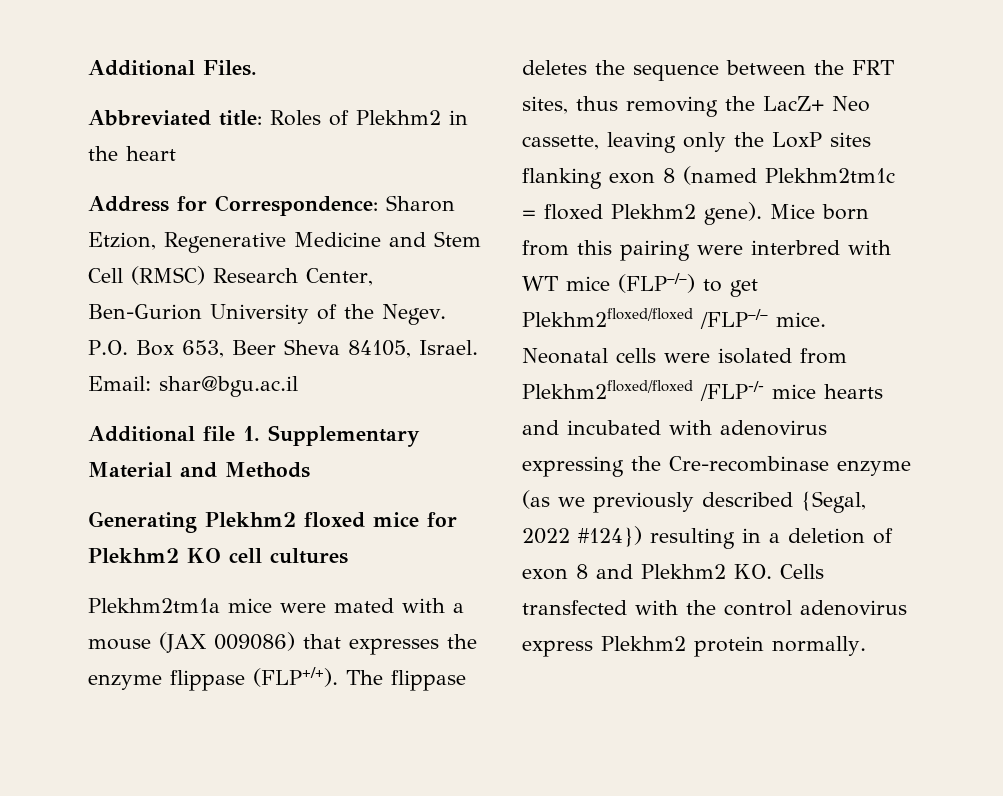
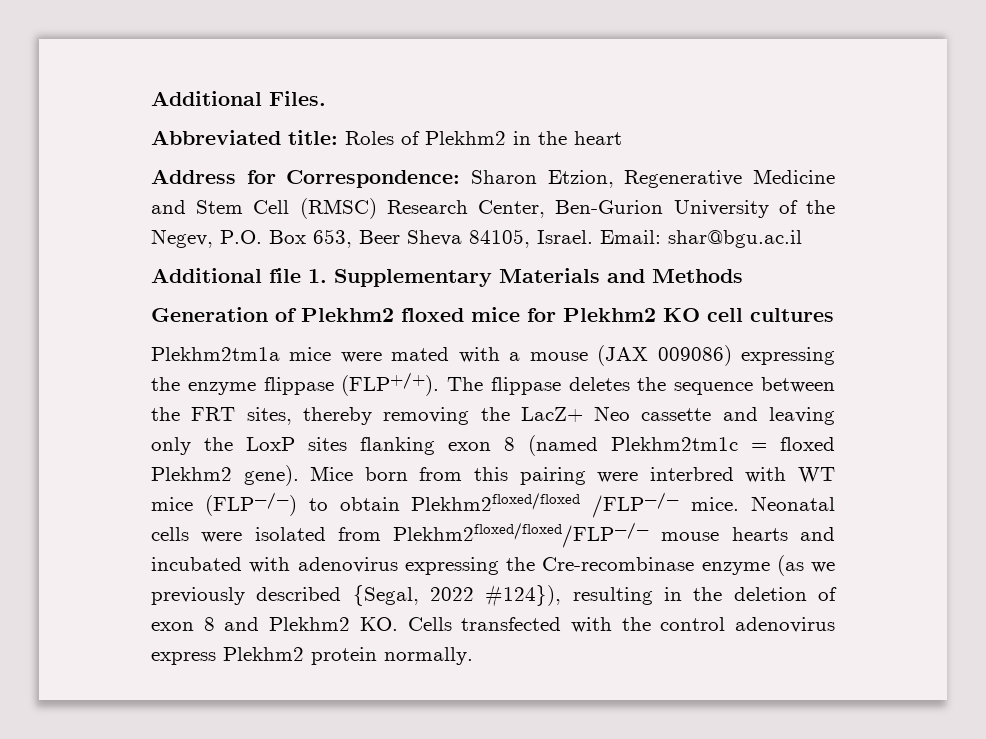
- Address for Correspondence: Sharon Etzion, Regenerative Medicine and Stem Cell (RMSC) Research Center, Ben-Gurion University of the Negev. P.O. Box 653, Beer Sheva 84105, Israel.
+ Address for Correspondence: Sharon Etzion, Regenerative Medicine and Stem Cell (RMSC) Research Center, Ben-Gurion University of the Negev, P.O. Box 653, Beer Sheva 84105, Israel.
- Additional file 1. Supplementary Material and Methods
+ Additional file 1. Supplementary Materials and Methods
- Generating Plekhm2 floxed mice for Plekhm2 KO cell cultures
+ Generation of Plekhm2 floxed mice for Plekhm2 KO cell cultures
- Plekhm2tm1a mice were mated with a mouse (JAX 009086) that expresses the enzyme flippase (FLP+/+).
+ Plekhm2tm1a mice were mated with a mouse (JAX 009086) expressing the enzyme flippase (FLP+/+).
- The flippase deletes the sequence between the FRT sites, thus removing the LacZ+ Neo cassette, leaving only the LoxP sites flanking exon 8 (named Plekhm2tm1c = floxed Plekhm2 gene).
+ The flippase deletes the sequence between the FRT sites, thereby removing the LacZ+ Neo cassette and leaving only the LoxP sites flanking exon 8 (named Plekhm2tm1c = floxed Plekhm2 gene).
- Mice born from this pairing were interbred with WT mice (FLP−/−) to get Plekhm2floxed/floxed /FLP−/− mice.
+ Mice born from this pairing were interbred with WT mice (FLP−/−) to obtain Plekhm2floxed/floxed /FLP−/− mice.
- Neonatal cells were isolated from Plekhm2floxed/floxed /FLP-/- mice hearts and incubated with adenovirus expressing the Cre-recombinase enzyme (as we previously described {Segal, 2022 #124}) resulting in a deletion of exon 8 and Plekhm2 KO. Cells transfected with the control adenovirus express Plekhm2 protein normally.
+ Neonatal cells were isolated from Plekhm2floxed/floxed/FLP−/− mouse hearts and incubated with adenovirus expressing the Cre-recombinase enzyme (as we previously described {Segal, 2022 #124}), resulting in the deletion of exon 8 and Plekhm2 KO. Cells transfected with the control adenovirus express Plekhm2 protein normally.

